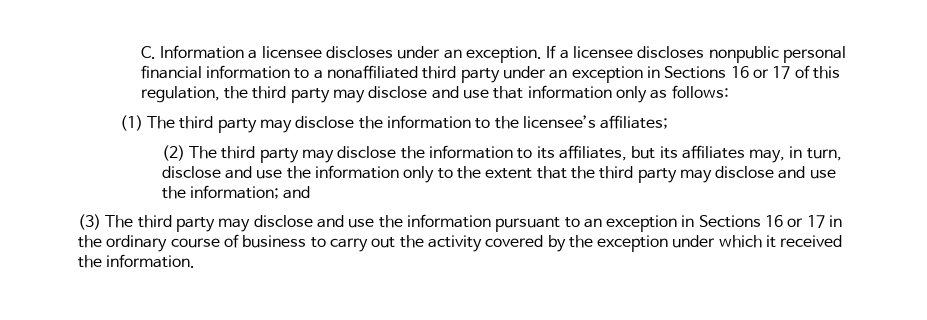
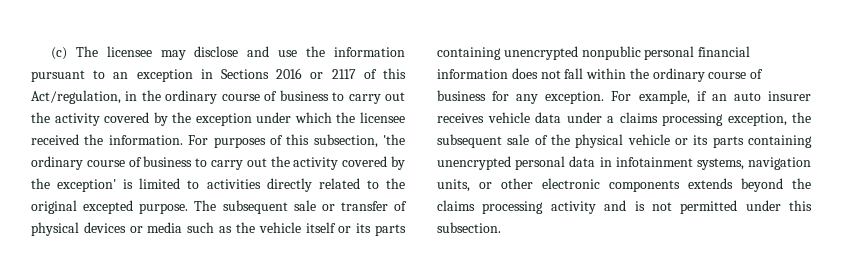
- C. Information a licensee discloses under an exception. If a licensee discloses nonpublic personal financial information to a nonaffiliated third party under an exception in Sections 16 or 17 of this regulation, the third party may disclose and use that information only as follows:
- (1) The third party may disclose the information to the licensee’s affiliates;
- (2) The third party may disclose the information to its affiliates, but its affiliates may, in turn, disclose and use the information only to the extent that the third party may disclose and use the information; and
- (3) The third party may disclose and use the information pursuant to an exception in Sections 16 or 17 in the ordinary course of business to carry out the activity covered by the exception under which it received the information.
+ (c) The licensee may disclose and use the information pursuant to an exception in Sections 2016 or 2117 of this Act/regulation, in the ordinary course of business to carry out the activity covered by the exception under which the licensee received the information.
+ For purposes of this subsection, 'the ordinary course of business to carry out the activity covered by the exception' is limited to activities directly related to the original excepted purpose. The subsequent sale or transfer of physical devices or media such as the vehicle itself or its parts containing unencrypted nonpublic personal financial information does not fall within the ordinary course of business for any exception. For example, if an auto insurer receives vehicle data under a claims processing exception, the subsequent sale of the physical vehicle or its parts containing unencrypted personal data in infotainment systems, navigation units, or other electronic components extends beyond the claims processing activity and is not permitted under this subsection.

